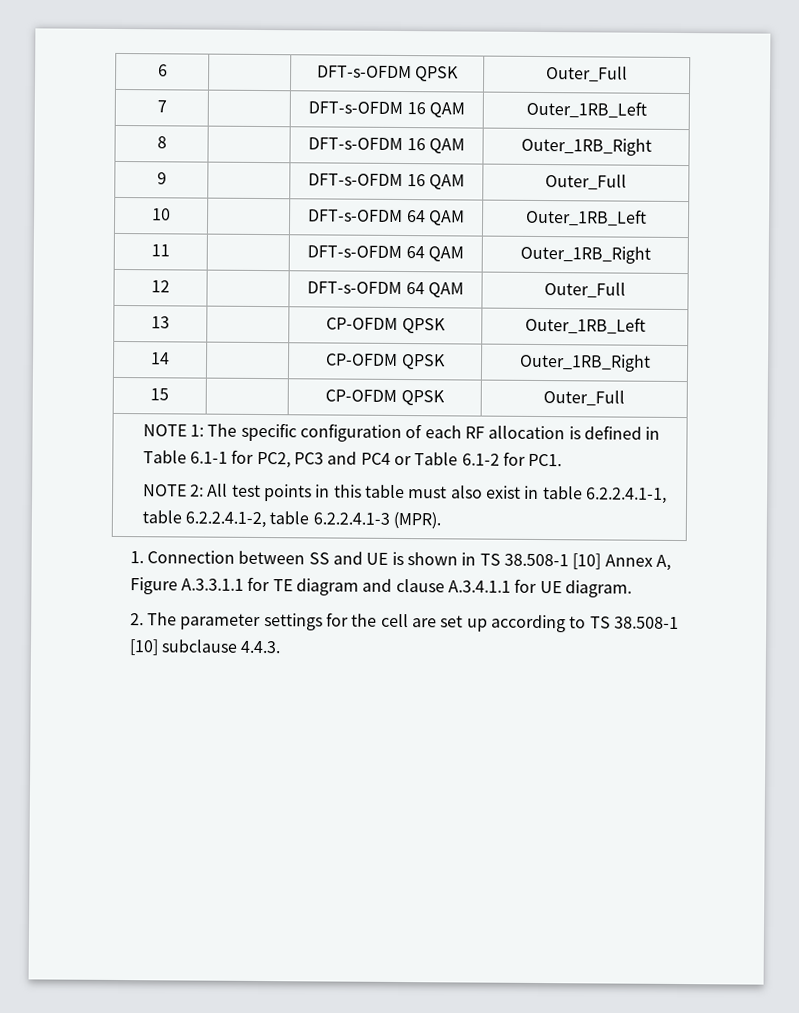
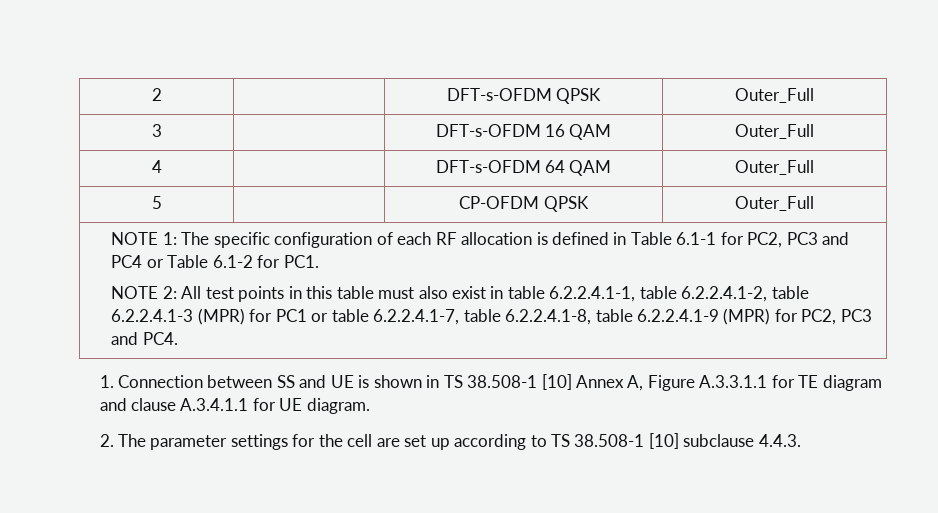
- 6 | | DFT-s-OFDM QPSK | Outer_Full
+ 2 | | DFT-s-OFDM QPSK | Outer_Full
- 7 | | DFT-s-OFDM 16 QAM | Outer_1RB_Left
- 8 | | DFT-s-OFDM 16 QAM | Outer_1RB_Right
- 9 | | DFT-s-OFDM 16 QAM | Outer_Full
- 10 | | DFT-s-OFDM 64 QAM | Outer_1RB_Left
- 11 | | DFT-s-OFDM 64 QAM | Outer_1RB_Right
- 12 | | DFT-s-OFDM 64 QAM | Outer_Full
- 13 | | CP-OFDM QPSK | Outer_1RB_Left
- 14 | | CP-OFDM QPSK | Outer_1RB_Right
- 15 | | CP-OFDM QPSK | Outer_Full
+ 3 | | DFT-s-OFDM 16 QAM | Outer_Full
+ 4 | | DFT-s-OFDM 64 QAM | Outer_Full
+ 5 | | CP-OFDM QPSK | Outer_Full
- NOTE 2: All test points in this table must also exist in table 6.2.2.4.1-1, table 6.2.2.4.1-2, table 6.2.2.4.1-3 (MPR).
+ NOTE 2: All test points in this table must also exist in table 6.2.2.4.1-1, table 6.2.2.4.1-2, table 6.2.2.4.1-3 (MPR) for PC1 or table 6.2.2.4.1-7, table 6.2.2.4.1-8, table 6.2.2.4.1-9 (MPR) for PC2, PC3 and PC4.

